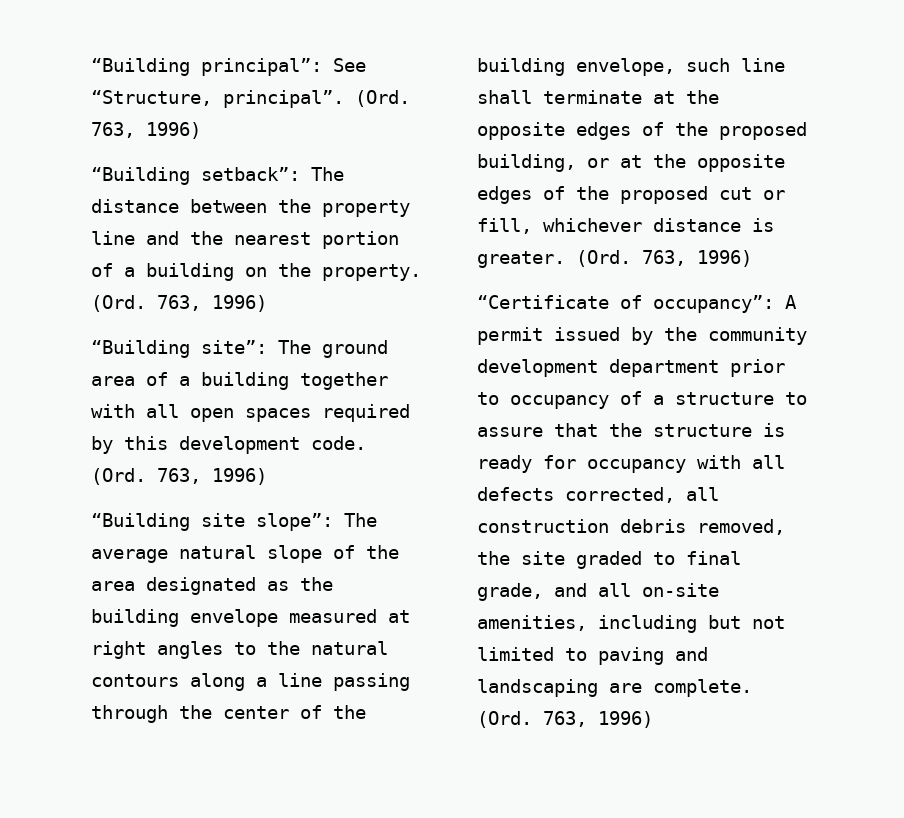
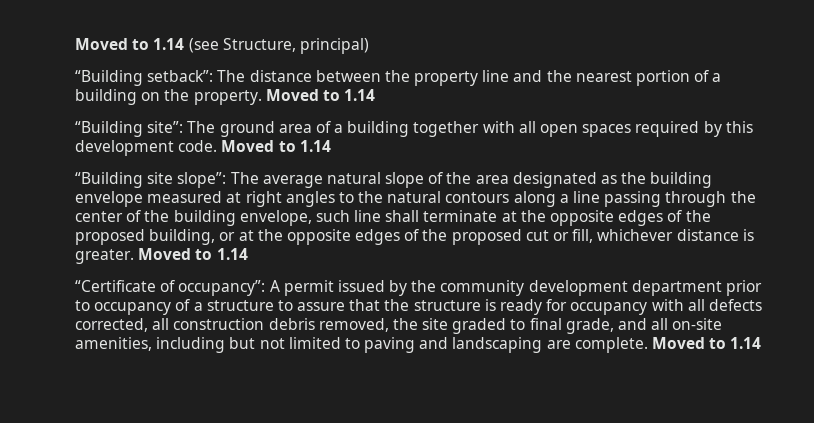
- “Building principal”: See “Structure, principal”. (Ord. 763, 1996)
+ Moved to 1.14 (see Structure, principal)
- “Building setback”: The distance between the property line and the nearest portion of a building on the property. (Ord. 763, 1996)
+ “Building setback”: The distance between the property line and the nearest portion of a building on the property. Moved to 1.14
- “Building site”: The ground area of a building together with all open spaces required by this development code. (Ord. 763, 1996)
+ “Building site”: The ground area of a building together with all open spaces required by this development code. Moved to 1.14
- The average natural slope of the area designated as the building envelope measured at right angles to the natural contours along a line passing through the center of the building envelope, such line shall terminate at the opposite edges of the proposed building, or at the opposite edges of the proposed cut or fill, whichever distance is greater. (Ord. 763, 1996)
+ The average natural slope of the area designated as the building envelope measured at right angles to the natural contours along a line passing through the center of the building envelope, such line shall terminate at the opposite edges of the proposed building, or at the opposite edges of the proposed cut or fill, whichever distance is greater. Moved to 1.14
- “Certificate of occupancy”: A permit issued by the community development department prior to occupancy of a structure to assure that the structure is ready for occupancy with all defects corrected, all construction debris removed, the site graded to final grade, and all on-site amenities, including but not limited to paving and landscaping are complete. (Ord. 763, 1996)
+ “Certificate of occupancy”: A permit issued by the community development department prior to occupancy of a structure to assure that the structure is ready for occupancy with all defects corrected, all construction debris removed, the site graded to final grade, and all on-site amenities, including but not limited to paving and landscaping are complete. Moved to 1.14

